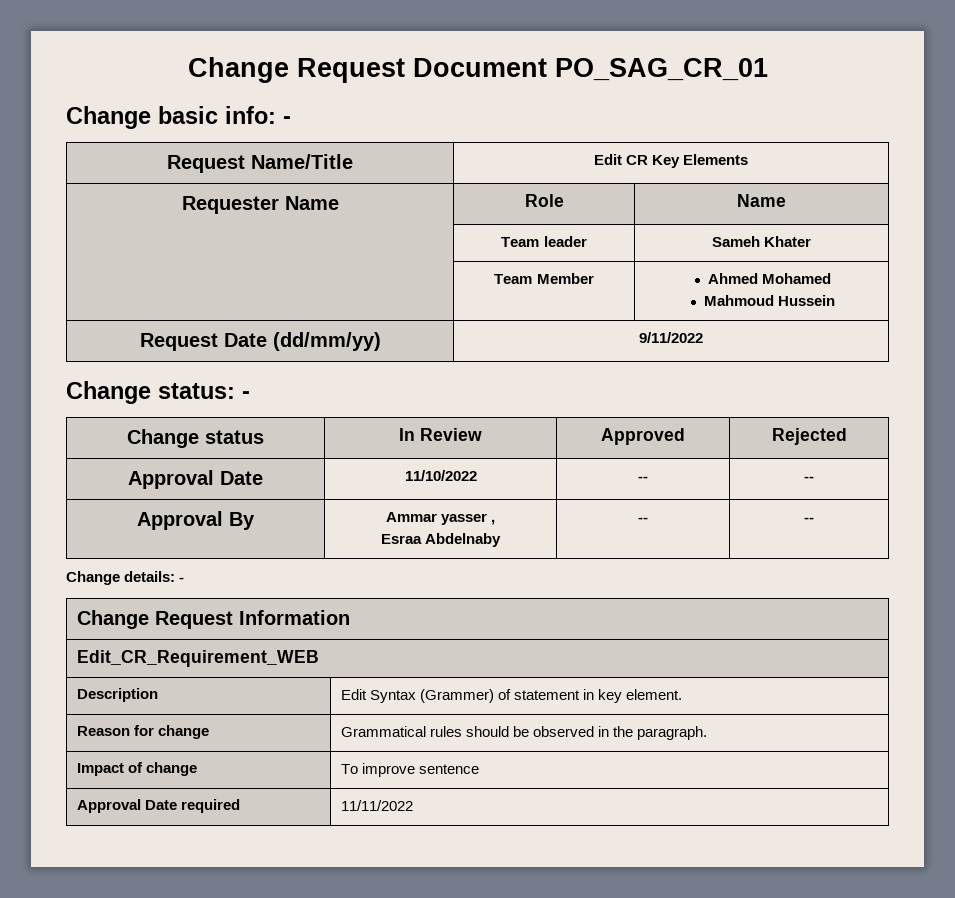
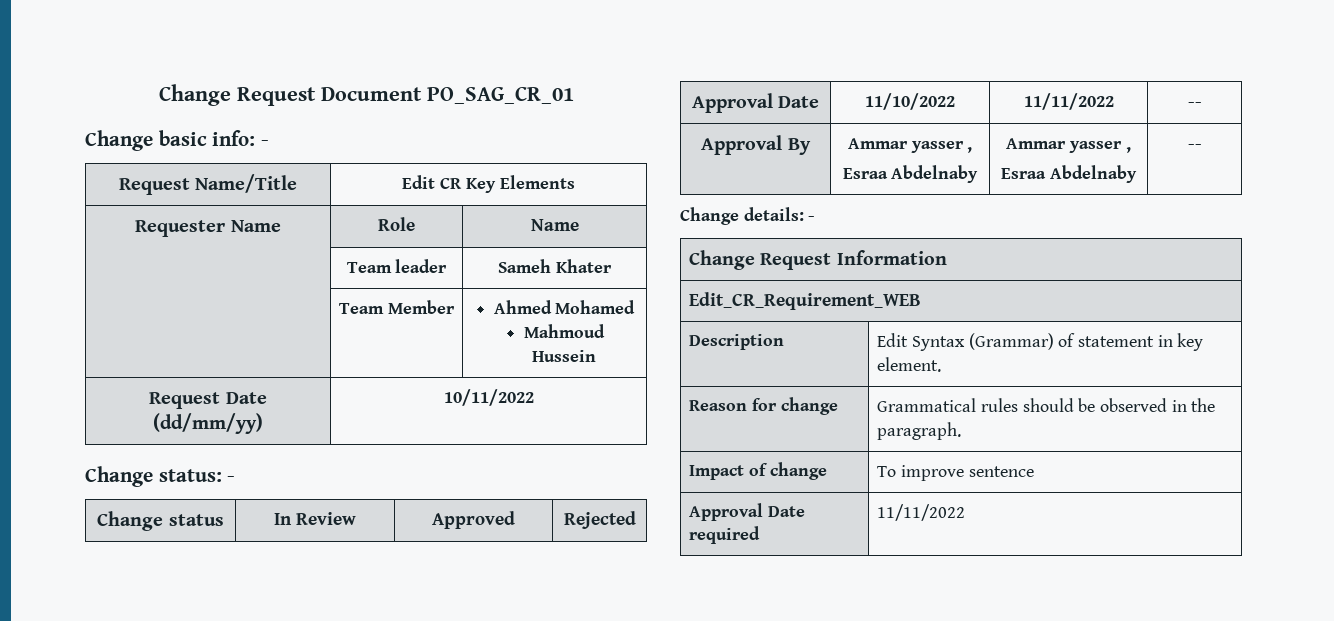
- Request Date (dd/mm/yy) | 9/11/2022
+ Request Date (dd/mm/yy) | 10/11/2022
- Approval Date | 11/10/2022 | -- | --
+ Approval Date | 11/10/2022 | 11/11/2022 | --
  Approval By | Ammar yasser ,
- Esraa Abdelnaby | -- | --
+ Esraa Abdelnaby | Ammar yasser ,
+ Esraa Abdelnaby | --
- Description | Edit Syntax (Grammer) of statement in key element.
+ Description | Edit Syntax (Grammar) of statement in key element.

